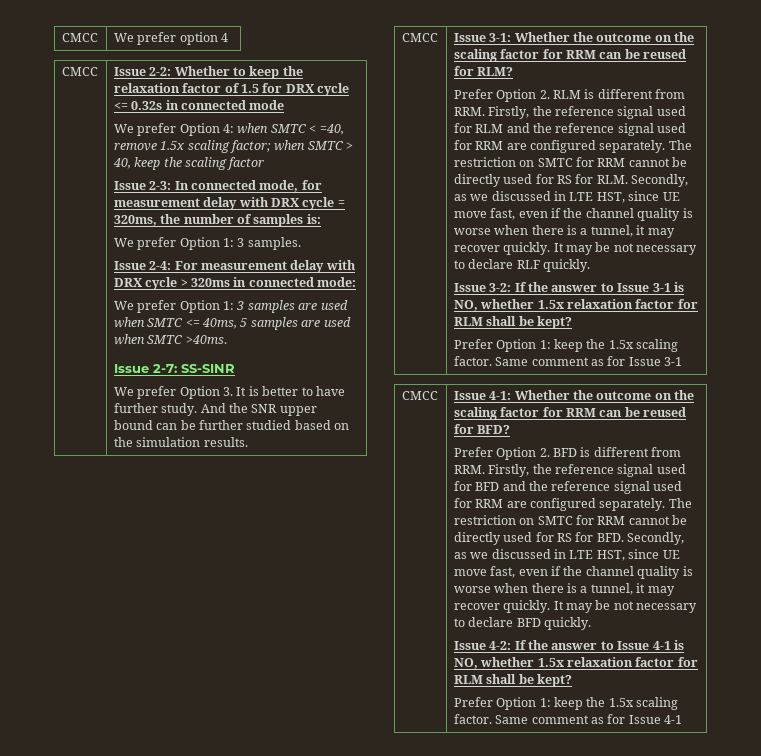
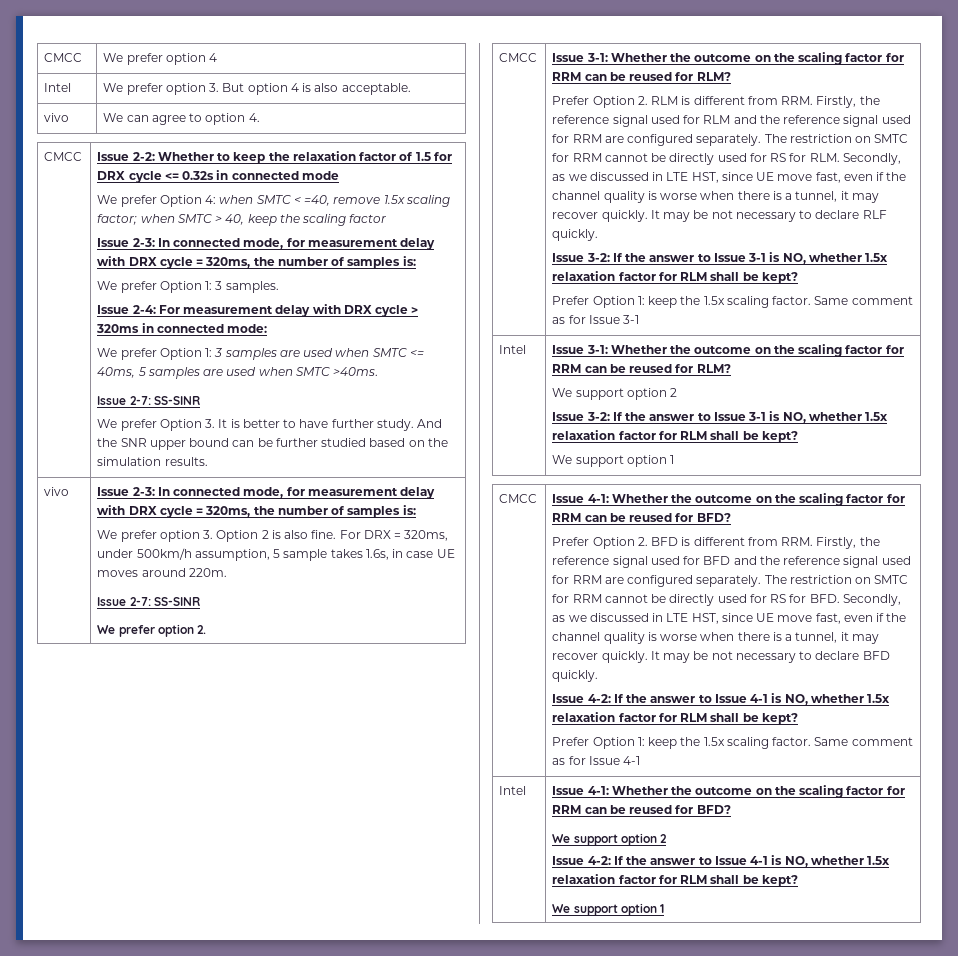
+ Intel | We prefer option 3. But option 4 is also acceptable.
+ vivo | We can agree to option 4.
+ vivo | Issue 2-3: In connected mode, for measurement delay with DRX cycle = 320ms, the number of samples is:
+ We prefer option 3. Option 2 is also fine. For DRX = 320ms, under 500km/h assumption, 5 sample takes 1.6s, in case UE moves around 220m.
+ Issue 2-7: SS-SINR
+ We prefer option 2.
+ Intel | Issue 3-1: Whether the outcome on the scaling factor for RRM can be reused for RLM?
+ We support option 2
+ Issue 3-2: If the answer to Issue 3-1 is NO, whether 1.5x relaxation factor for RLM shall be kept?
+ We support option 1
+ Intel | Issue 4-1: Whether the outcome on the scaling factor for RRM can be reused for BFD?
+ We support option 2
+ Issue 4-2: If the answer to Issue 4-1 is NO, whether 1.5x relaxation factor for RLM shall be kept?
+ We support option 1

